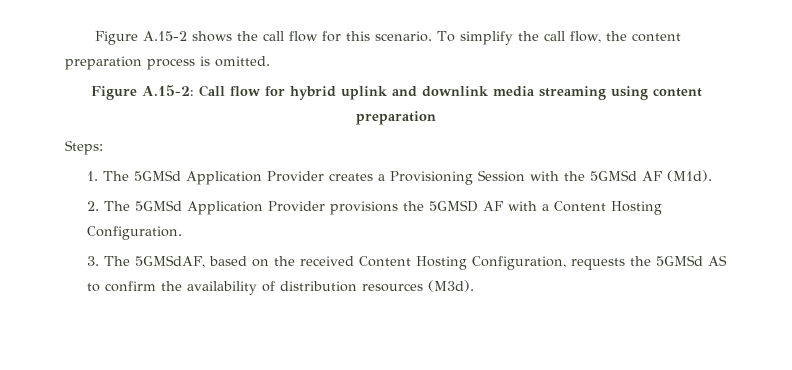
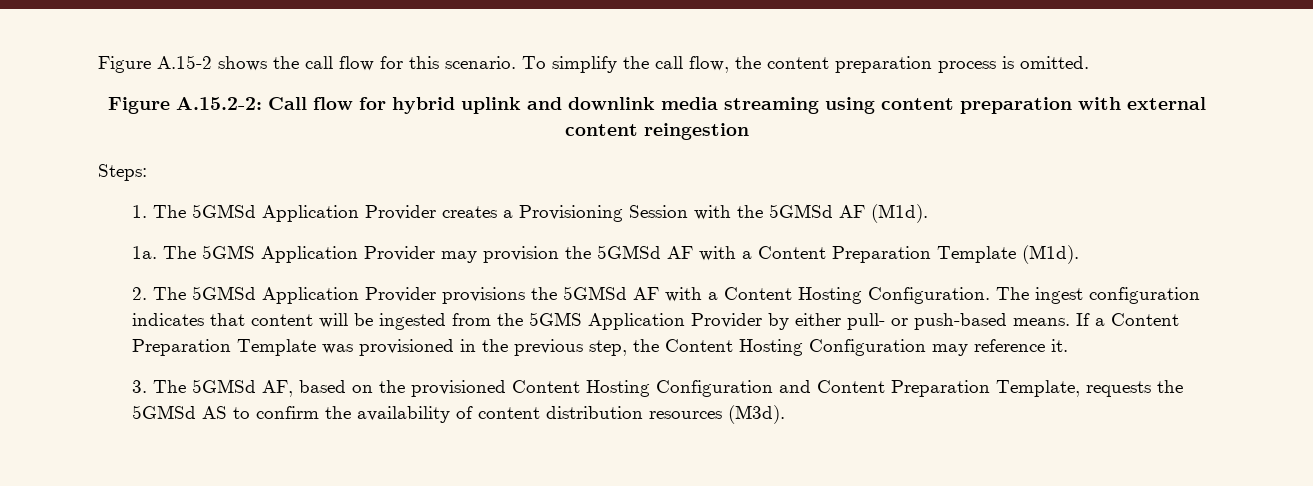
- Figure A.15-2: Call flow for hybrid uplink and downlink media streaming using content preparation
+ Figure A.15.2-2: Call flow for hybrid uplink and downlink media streaming using content preparation with external content reingestion
+ 1a. The 5GMS Application Provider may provision the 5GMSd AF with a Content Preparation Template (M1d).
- 2. The 5GMSd Application Provider provisions the 5GMSD AF with a Content Hosting Configuration.
+ 2. The 5GMSd Application Provider provisions the 5GMSd AF with a Content Hosting Configuration. The ingest configuration indicates that content will be ingested from the 5GMS Application Provider by either pull- or push-based means. If a Content Preparation Template was provisioned in the previous step, the Content Hosting Configuration may reference it.
- 3. The 5GMSdAF, based on the received Content Hosting Configuration, requests the 5GMSd AS to confirm the availability of distribution resources (M3d).
+ 3. The 5GMSd AF, based on the provisioned Content Hosting Configuration and Content Preparation Template, requests the 5GMSd AS to confirm the availability of content distribution resources (M3d).

